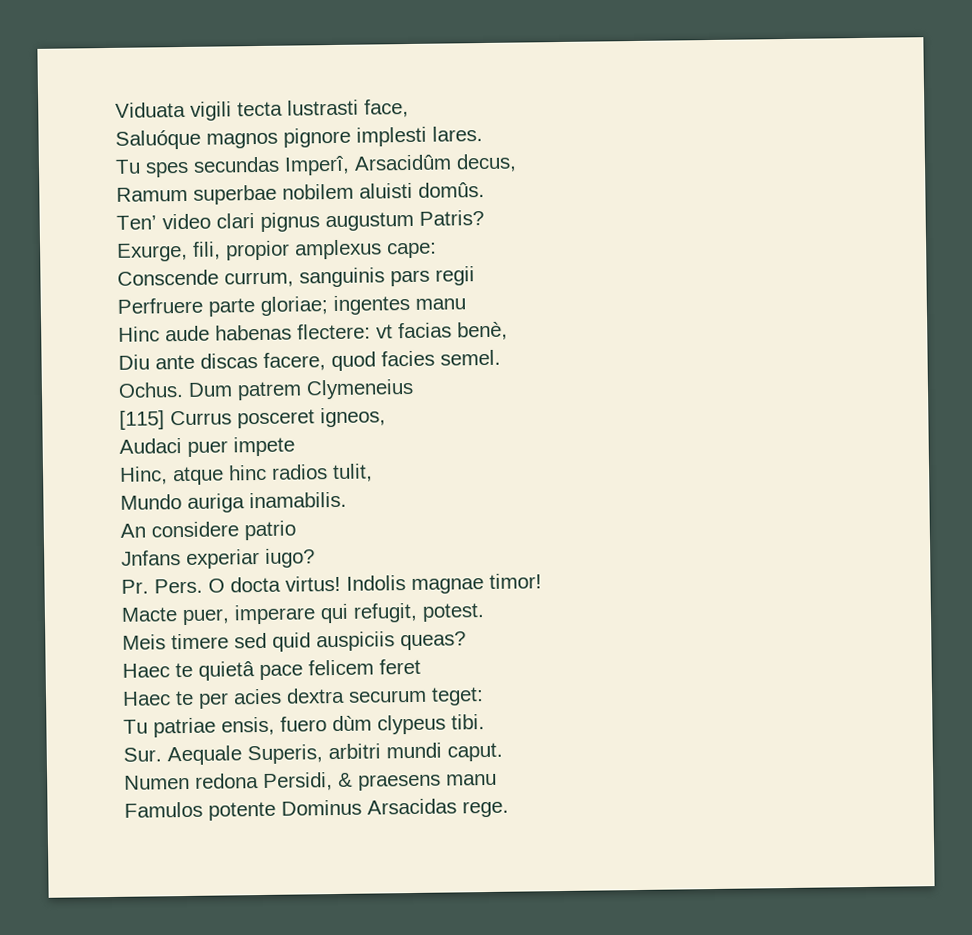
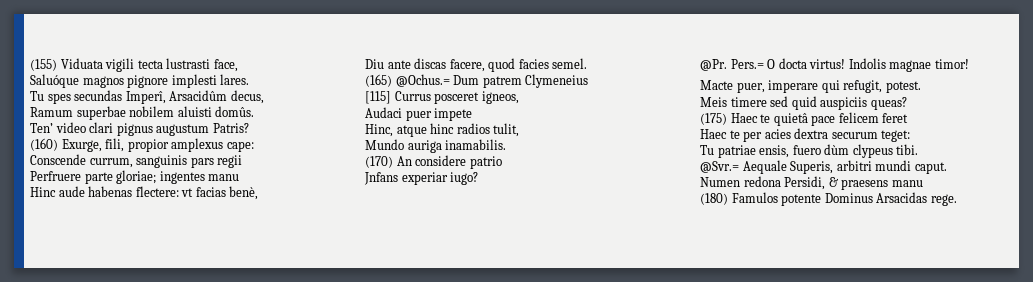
- Viduata vigili tecta lustrasti face,
+ (155) Viduata vigili tecta lustrasti face,
- Exurge, fili, propior amplexus cape:
+ (160) Exurge, fili, propior amplexus cape:
- Ochus. Dum patrem Clymeneius
+ (165) @Ochus.= Dum patrem Clymeneius
- An considere patrio
+ (170) An considere patrio
- Pr. Pers. O docta virtus!
+ @Pr. Pers.= O docta virtus!
- Haec te quietâ pace felicem feret
+ (175) Haec te quietâ pace felicem feret
- Sur. Aequale Superis, arbitri mundi caput.
+ @Svr.= Aequale Superis, arbitri mundi caput.
- Famulos potente Dominus Arsacidas rege.
+ (180) Famulos potente Dominus Arsacidas rege.

